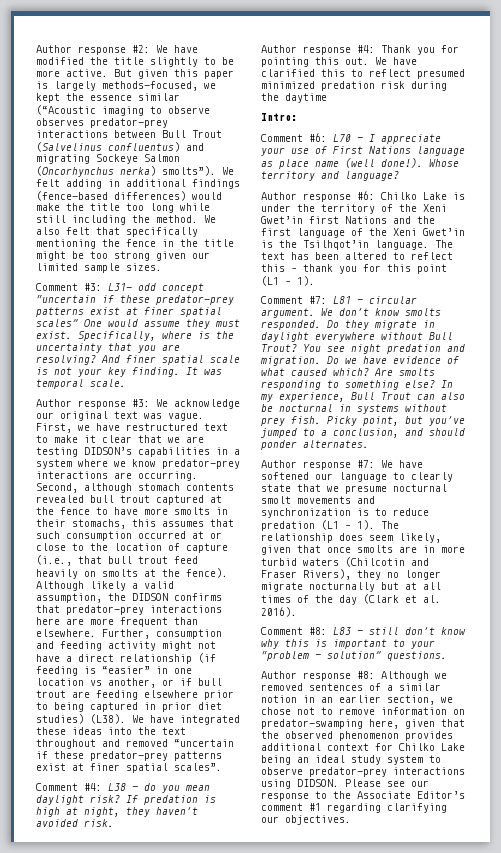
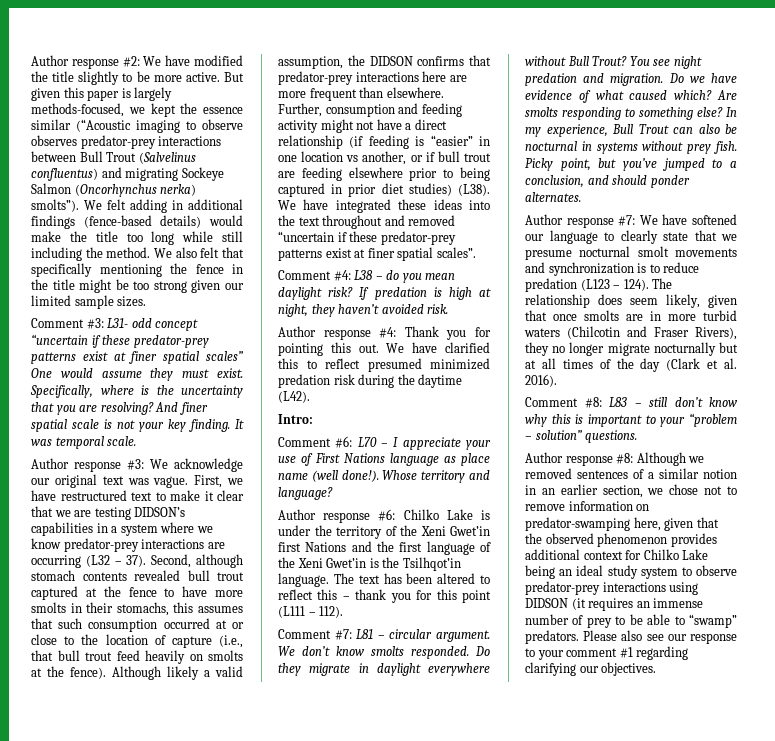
- We felt adding in additional findings (fence-based differences) would make the title too long while still including the method.
+ We felt adding in additional findings (fence-based details) would make the title too long while still including the method.
- First, we have restructured text to make it clear that we are testing DIDSON’s capabilities in a system where we know predator-prey interactions are occurring.
+ First, we have restructured text to make it clear that we are testing DIDSON’s capabilities in a system where we know predator-prey interactions are occurring (L32 – 37).
- We have clarified this to reflect presumed minimized predation risk during the daytime
+ We have clarified this to reflect presumed minimized predation risk during the daytime (L42).
- The text has been altered to reflect this – thank you for this point (L1 – 1).
+ The text has been altered to reflect this – thank you for this point (L111 – 112).
- Author response #7: We have softened our language to clearly state that we presume nocturnal smolt movements and synchronization is to reduce predation (L1 – 1).
+ Author response #7: We have softened our language to clearly state that we presume nocturnal smolt movements and synchronization is to reduce predation (L123 – 124).
- Author response #8: Although we removed sentences of a similar notion in an earlier section, we chose not to remove information on predator-swamping here, given that the observed phenomenon provides additional context for Chilko Lake being an ideal study system to observe predator-prey interactions using DIDSON. Please see our response to the Associate Editor’s comment #1 regarding clarifying our objectives.
+ Author response #8: Although we removed sentences of a similar notion in an earlier section, we chose not to remove information on predator-swamping here, given that the observed phenomenon provides additional context for Chilko Lake being an ideal study system to observe predator-prey interactions using DIDSON (it requires an immense number of prey to be able to “swamp” predators. Please also see our response to your comment #1 regarding clarifying our objectives.

